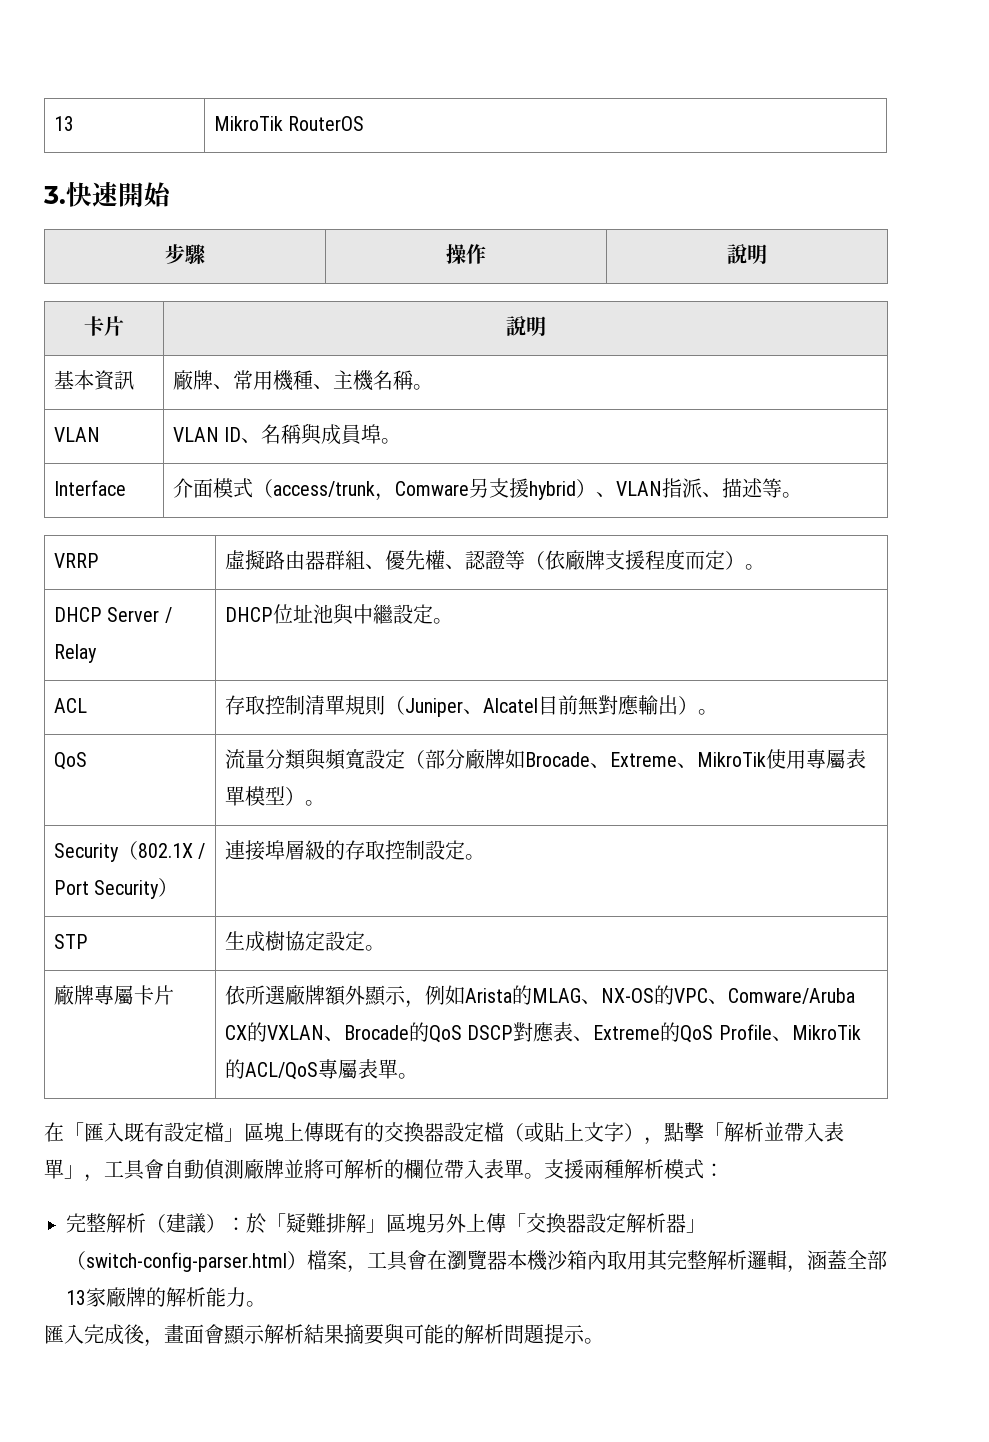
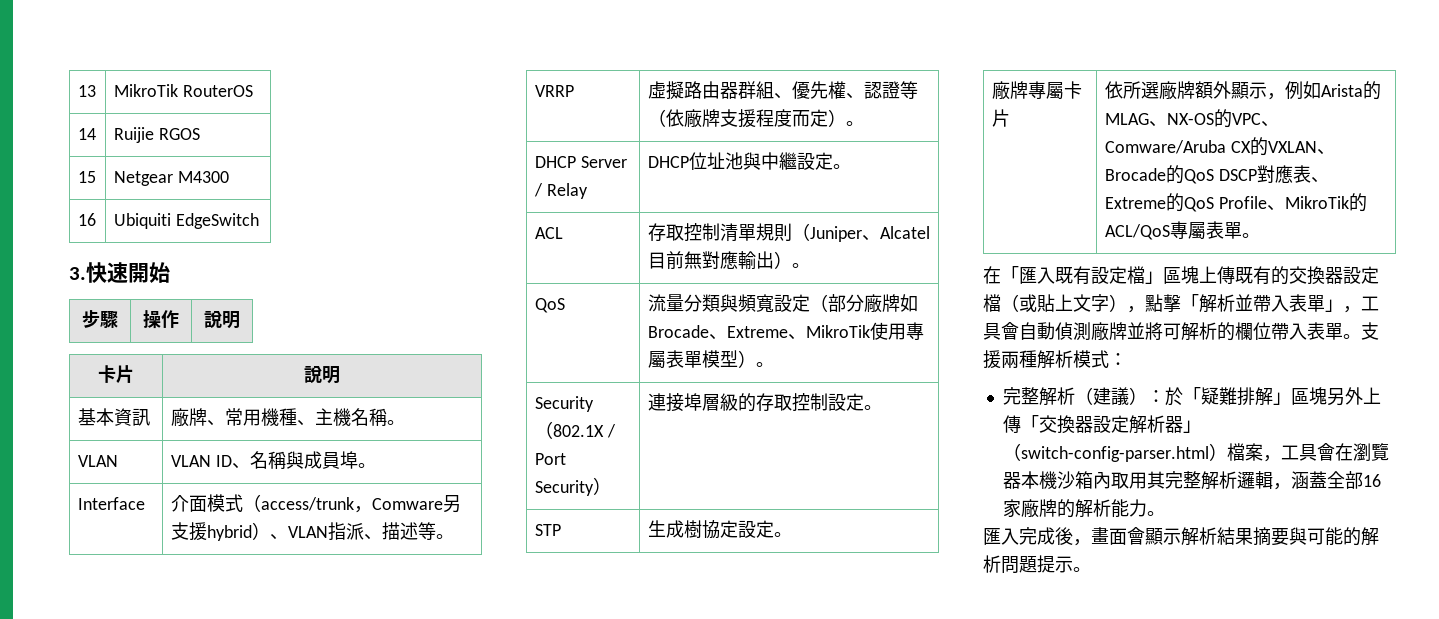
+ 14 | Ruijie RGOS
+ 15 | Netgear M4300
+ 16 | Ubiquiti EdgeSwitch
- 完整解析（建議）：於「疑難排解」區塊另外上傳「交換器設定解析器」（switch-config-parser.html）檔案，工具會在瀏覽器本機沙箱內取用其完整解析邏輯，涵蓋全部13家廠牌的解析能力。
+ 完整解析（建議）：於「疑難排解」區塊另外上傳「交換器設定解析器」（switch-config-parser.html）檔案，工具會在瀏覽器本機沙箱內取用其完整解析邏輯，涵蓋全部16家廠牌的解析能力。

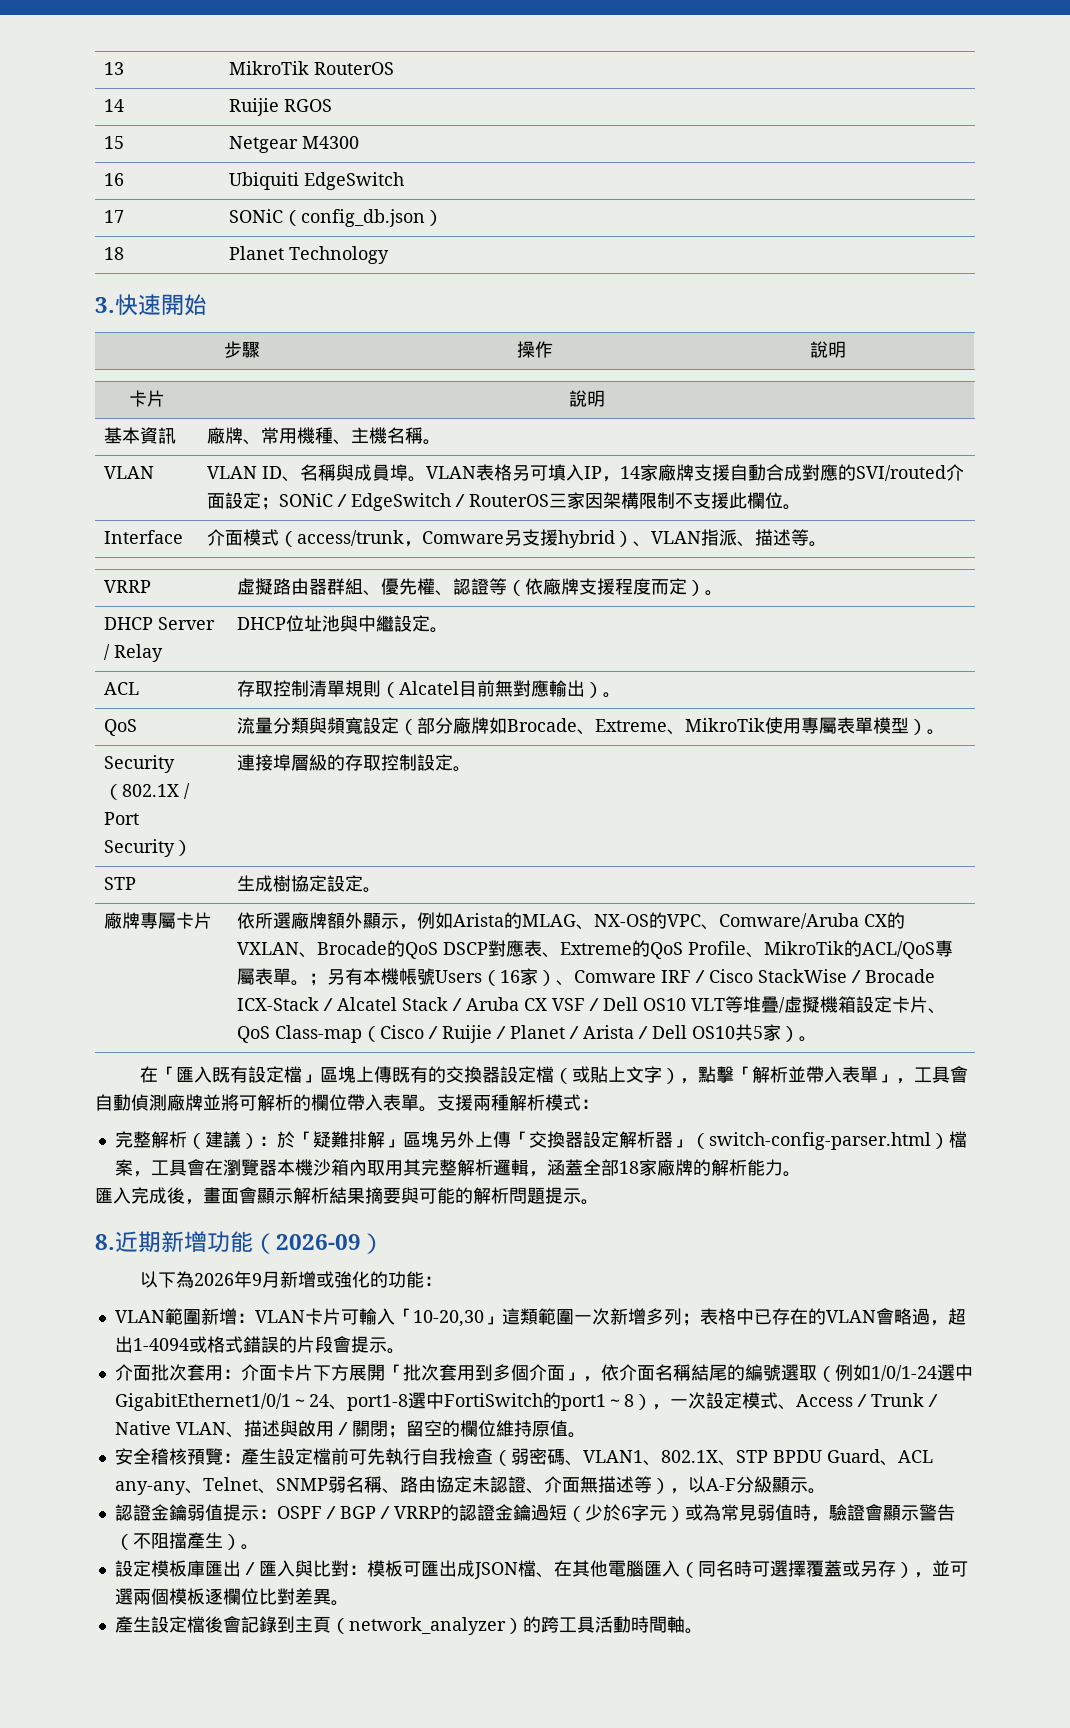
+ 17 | SONiC（config_db.json）
+ 18 | Planet Technology
- VLAN | VLAN ID、名稱與成員埠。
+ VLAN | VLAN ID、名稱與成員埠。VLAN表格另可填入IP，14家廠牌支援自動合成對應的SVI/routed介面設定；SONiC／EdgeSwitch／RouterOS三家因架構限制不支援此欄位。
- ACL | 存取控制清單規則（Juniper、Alcatel目前無對應輸出）。
+ ACL | 存取控制清單規則（Alcatel目前無對應輸出）。
+ ；另有本機帳號Users（16家）、Comware IRF／Cisco StackWise／Brocade ICX-Stack／Alcatel Stack／Aruba CX VSF／Dell OS10 VLT等堆疊/虛擬機箱設定卡片、QoS Class-map（Cisco／Ruijie／Planet／Arista／Dell OS10共5家）。
- 完整解析（建議）：於「疑難排解」區塊另外上傳「交換器設定解析器」（switch-config-parser.html）檔案，工具會在瀏覽器本機沙箱內取用其完整解析邏輯，涵蓋全部16家廠牌的解析能力。
+ 完整解析（建議）：於「疑難排解」區塊另外上傳「交換器設定解析器」（switch-config-parser.html）檔案，工具會在瀏覽器本機沙箱內取用其完整解析邏輯，涵蓋全部18家廠牌的解析能力。
+ 8.近期新增功能（2026-09）
+ 以下為2026年9月新增或強化的功能：
+ VLAN範圍新增：VLAN卡片可輸入「10-20,30」這類範圍一次新增多列；表格中已存在的VLAN會略過，超出1-4094或格式錯誤的片段會提示。
+ 介面批次套用：介面卡片下方展開「批次套用到多個介面」，依介面名稱結尾的編號選取（例如1/0/1-24選中GigabitEthernet1/0/1～24、port1-8選中FortiSwitch的port1～8），一次設定模式、Access／Trunk／Native VLAN、描述與啟用／關閉；留空的欄位維持原值。
+ 安全稽核預覽：產生設定檔前可先執行自我檢查（弱密碼、VLAN1、802.1X、STP BPDU Guard、ACL any-any、Telnet、SNMP弱名稱、路由協定未認證、介面無描述等），以A-F分級顯示。
+ 認證金鑰弱值提示：OSPF／BGP／VRRP的認證金鑰過短（少於6字元）或為常見弱值時，驗證會顯示警告（不阻擋產生）。
+ 設定模板庫匯出／匯入與比對：模板可匯出成JSON檔、在其他電腦匯入（同名時可選擇覆蓋或另存），並可選兩個模板逐欄位比對差異。
+ 產生設定檔後會記錄到主頁（network_analyzer）的跨工具活動時間軸。

